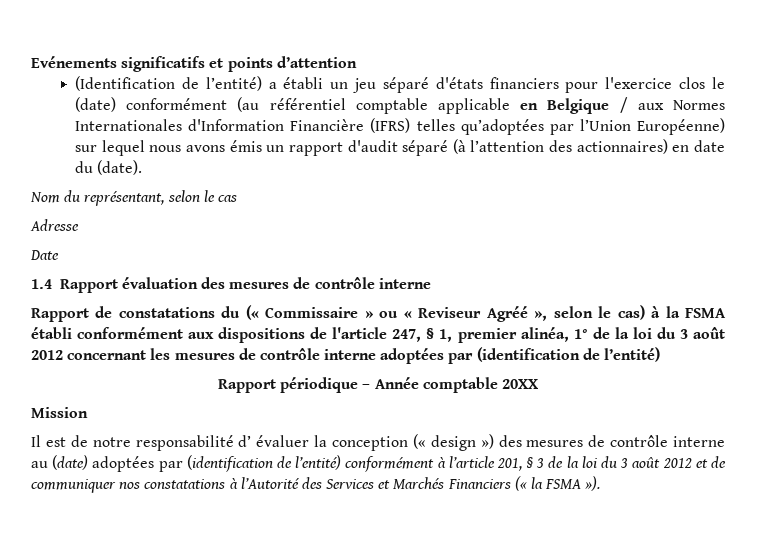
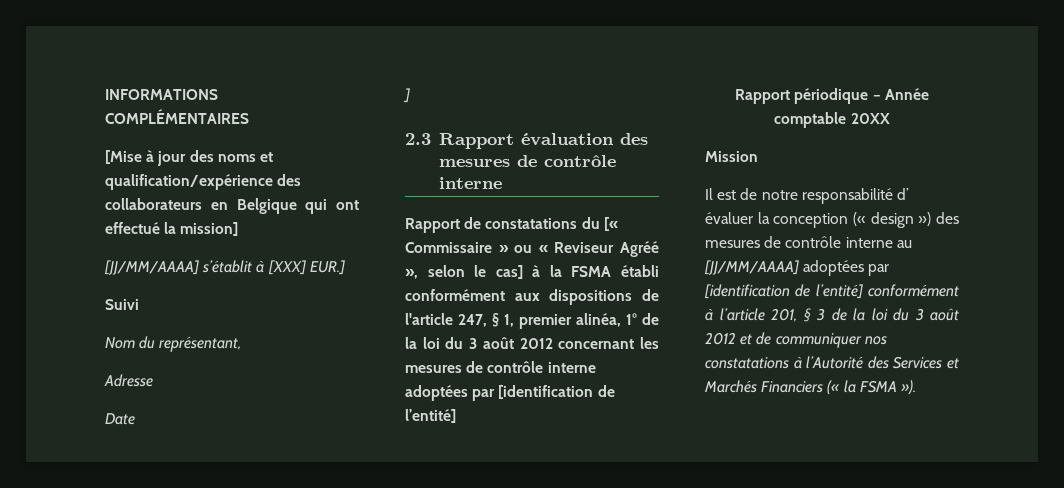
- Evénements significatifs et points d’attention
- (Identification de l’entité) a établi un jeu séparé d'états financiers pour l'exercice clos le (date) conformément (au référentiel comptable applicable en Belgique / aux Normes Internationales d'Information Financière (IFRS) telles qu’adoptées par l’Union Européenne) sur lequel nous avons émis un rapport d'audit séparé (à l’attention des actionnaires) en date du (date).
+ INFORMATIONS COMPLÉMENTAIRES
+ [Mise à jour des noms et qualification/expérience des collaborateurs en Belgique qui ont effectué la mission]
+ [JJ/MM/AAAA] s’établit à [XXX] EUR.]
+ Suivi
- Nom du représentant, selon le cas
+ Nom du représentant,
- 1.4 Rapport évaluation des mesures de contrôle interne
+ ]
+ 2.3 Rapport évaluation des mesures de contrôle interne
- Rapport de constatations du (« Commissaire » ou « Reviseur Agréé », selon le cas) à la FSMA établi conformément aux dispositions de l'article 247, § 1, premier alinéa, 1° de la loi du 3 août 2012 concernant les mesures de contrôle interne adoptées par (identification de l’entité)
+ Rapport de constatations du [« Commissaire » ou « Reviseur Agréé », selon le cas] à la FSMA établi conformément aux dispositions de l'article 247, § 1, premier alinéa, 1° de la loi du 3 août 2012 concernant les mesures de contrôle interne adoptées par [identification de l’entité]
- Il est de notre responsabilité d’ évaluer la conception (« design ») des mesures de contrôle interne au (date) adoptées par (identification de l’entité) conformément à l’article 201, § 3 de la loi du 3 août 2012 et de communiquer nos constatations à l’Autorité des Services et Marchés Financiers (« la FSMA »).
+ Il est de notre responsabilité d’ évaluer la conception (« design ») des mesures de contrôle interne au [JJ/MM/AAAA] adoptées par [identification de l’entité] conformément à l’article 201, § 3 de la loi du 3 août 2012 et de communiquer nos constatations à l’Autorité des Services et Marchés Financiers (« la FSMA »).

